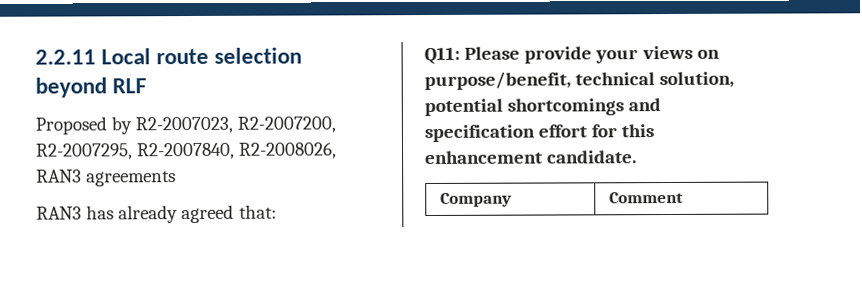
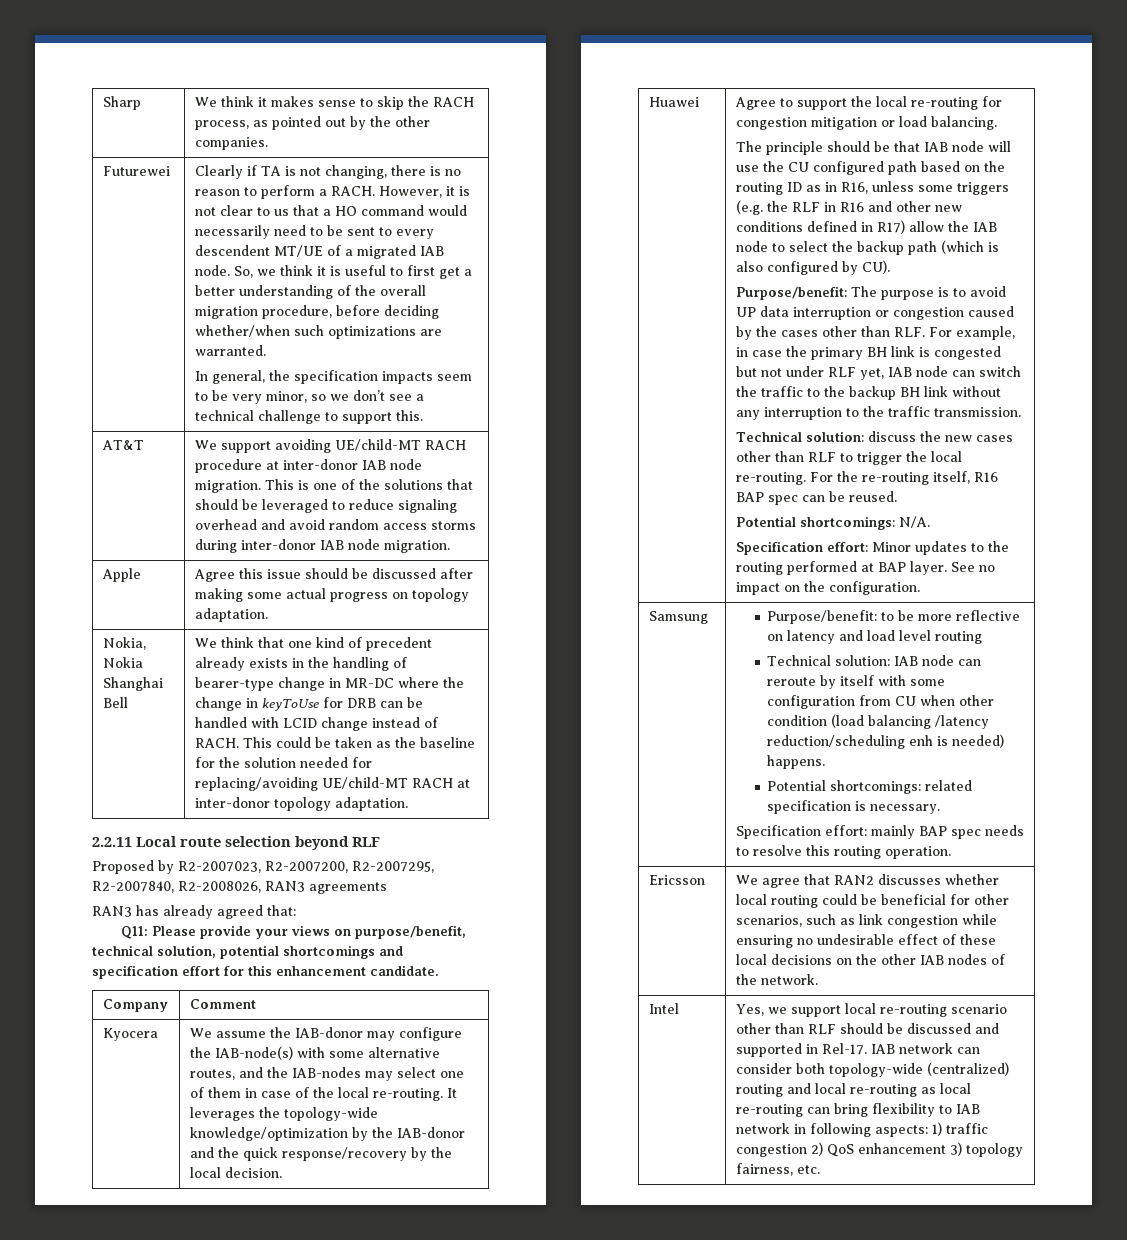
+ Sharp | We think it makes sense to skip the RACH process, as pointed out by the other companies.
+ Futurewei | Clearly if TA is not changing, there is no reason to perform a RACH. However, it is not clear to us that a HO command would necessarily need to be sent to every descendent MT/UE of a migrated IAB node. So, we think it is useful to first get a better understanding of the overall migration procedure, before deciding whether/when such optimizations are warranted.
+ In general, the specification impacts seem to be very minor, so we don’t see a technical challenge to support this.
+ AT&T | We support avoiding UE/child-MT RACH procedure at inter-donor IAB node migration. This is one of the solutions that should be leveraged to reduce signaling overhead and avoid random access storms during inter-donor IAB node migration.
+ Apple | Agree this issue should be discussed after making some actual progress on topology adaptation.
+ Nokia, Nokia Shanghai Bell | We think that one kind of precedent already exists in the handling of bearer-type change in MR-DC where the change in keyToUse for DRB can be handled with LCID change instead of RACH. This could be taken as the baseline for the solution needed for replacing/avoiding UE/child-MT RACH at inter-donor topology adaptation.
+ Kyocera | We assume the IAB-donor may configure the IAB-node(s) with some alternative routes, and the IAB-nodes may select one of them in case of the local re-routing. It leverages the topology-wide knowledge/optimization by the IAB-donor and the quick response/recovery by the local decision.
+ Huawei | Agree to support the local re-routing for congestion mitigation or load balancing.
+ The principle should be that IAB node will use the CU configured path based on the routing ID as in R16, unless some triggers (e.g. the RLF in R16 and other new conditions defined in R17) allow the IAB node to select the backup path (which is also configured by CU).
+ Purpose/benefit: The purpose is to avoid UP data interruption or congestion caused by the cases other than RLF. For example, in case the primary BH link is congested but not under RLF yet, IAB node can switch the traffic to the backup BH link without any interruption to the traffic transmission.
+ Technical solution: discuss the new cases other than RLF to trigger the local re-routing. For the re-routing itself, R16 BAP spec can be reused.
+ Potential shortcomings: N/A.
+ Specification effort: Minor updates to the routing performed at BAP layer. See no impact on the configuration.
+ Samsung | Purpose/benefit: to be more reflective on latency and load level routing
+ Technical solution: IAB node can reroute by itself with some configuration from CU when other condition (load balancing /latency reduction/scheduling enh is needed) happens.
+ Potential shortcomings: related specification is necessary.
+ Specification effort: mainly BAP spec needs to resolve this routing operation.
+ Ericsson | We agree that RAN2 discusses whether local routing could be beneficial for other scenarios, such as link congestion while ensuring no undesirable effect of these local decisions on the other IAB nodes of the network.
+ Intel | Yes, we support local re-routing scenario other than RLF should be discussed and supported in Rel-17. IAB network can consider both topology-wide (centralized) routing and local re-routing as local re-routing can bring flexibility to IAB network in following aspects: 1) traffic congestion 2) QoS enhancement 3) topology fairness, etc.

